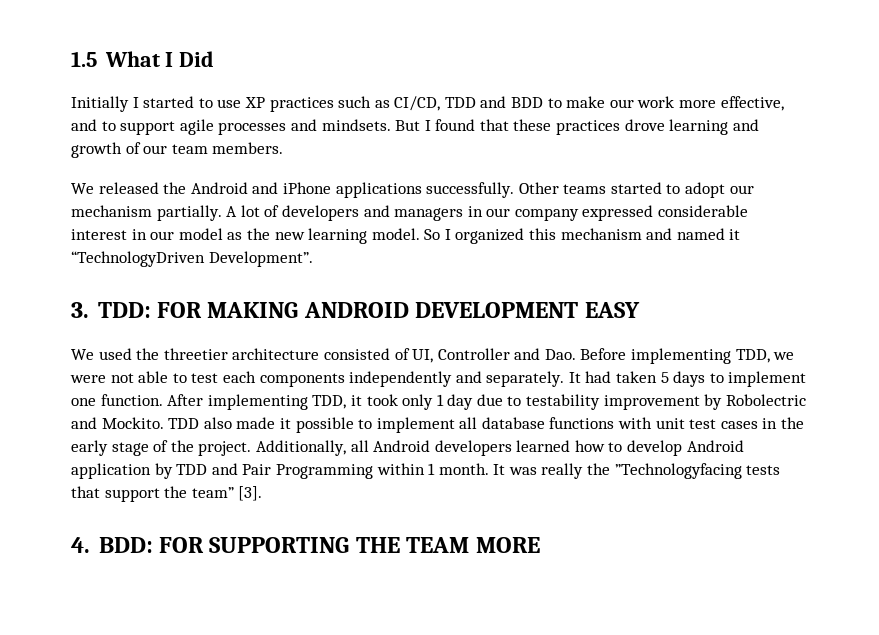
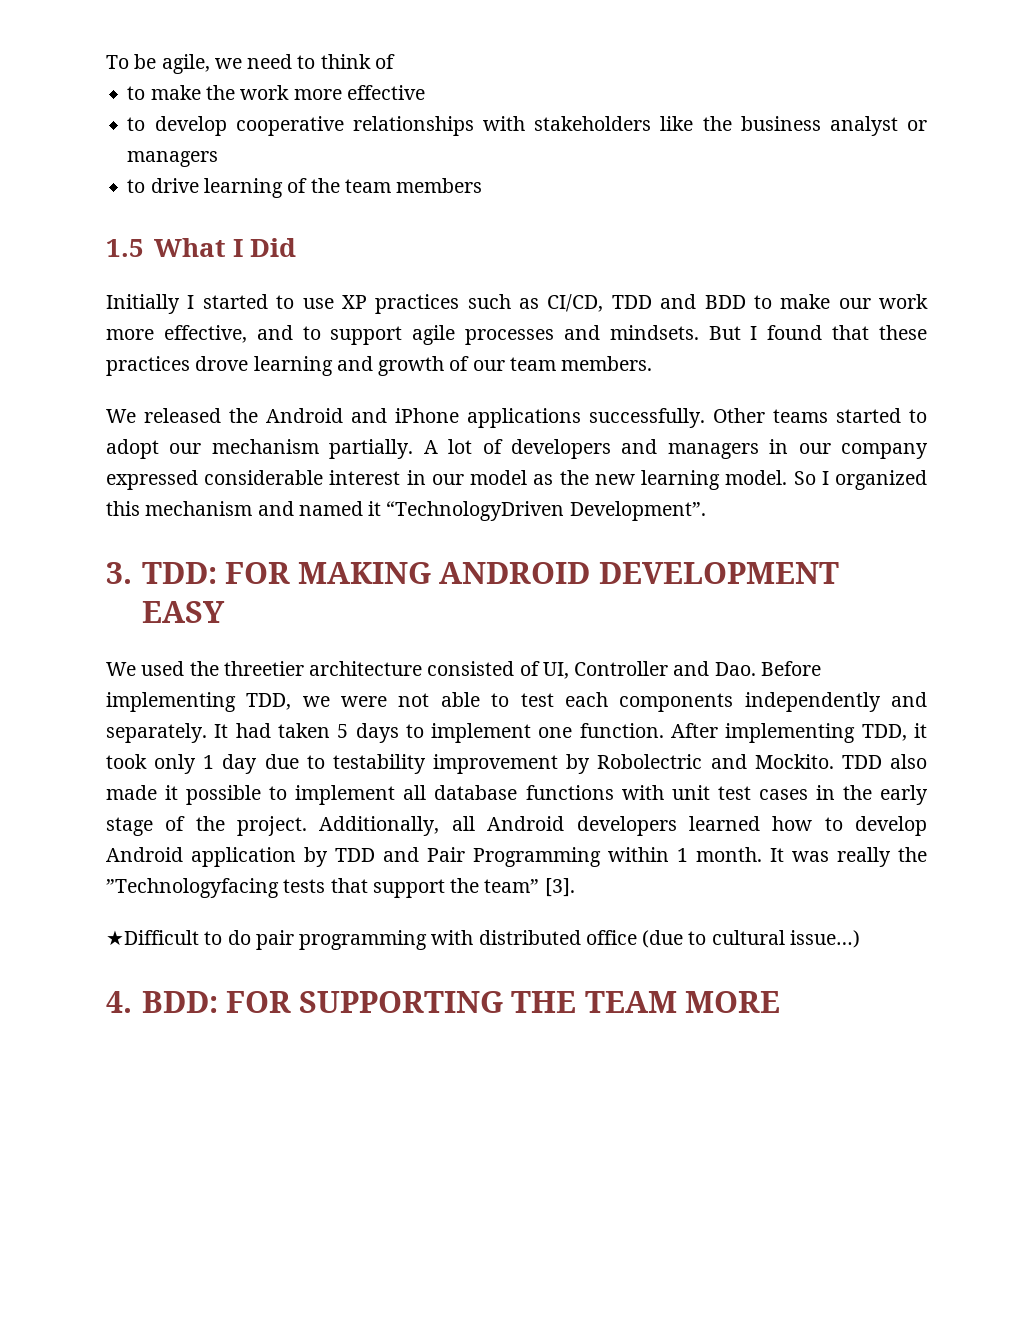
+ To be agile, we need to think of
+ to make the work more effective
+ to develop cooperative relationships with stakeholders like the business analyst or managers
+ to drive learning of the team members
+ ★Difficult to do pair programming with distributed office (due to cultural issue…)

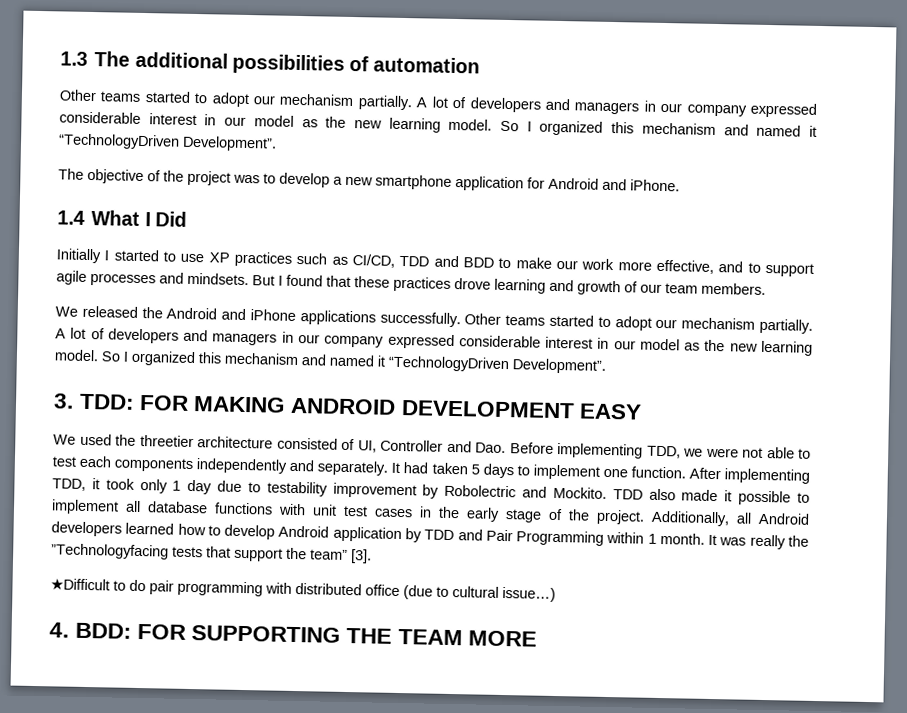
- To be agile, we need to think of
- to make the work more effective
- to develop cooperative relationships with stakeholders like the business analyst or managers
- to drive learning of the team members
- 1.5 What I Did
+ 1.3 The additional possibilities of automation
+ Other teams started to adopt our mechanism partially. A lot of developers and managers in our company expressed considerable interest in our model as the new learning model. So I organized this mechanism and named it “TechnologyDriven Development”.
+ The objective of the project was to develop a new smartphone application for Android and iPhone.
+ 1.4 What I Did

